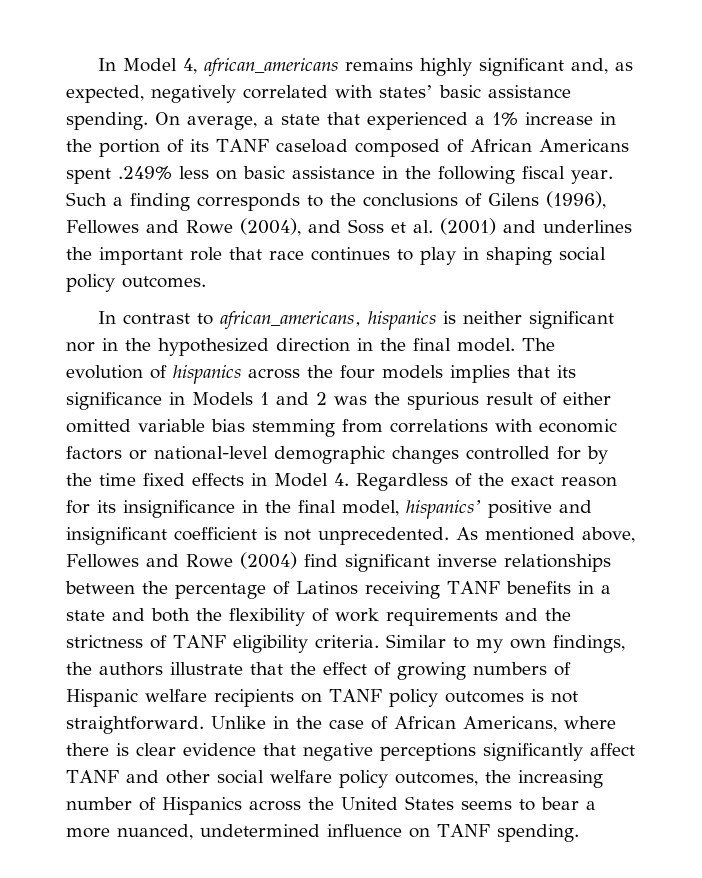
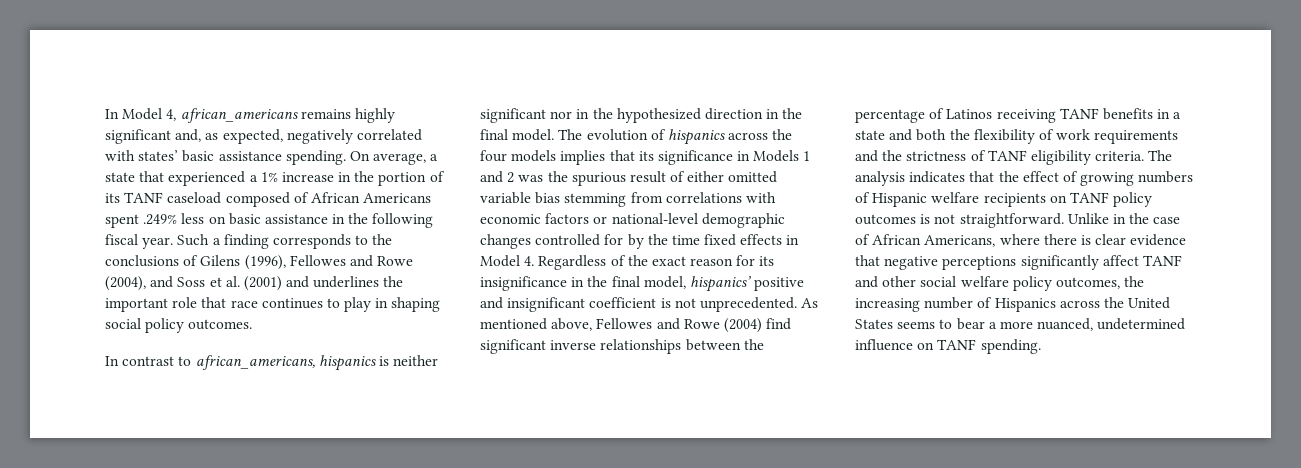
- Similar to my own findings, the authors illustrate that the effect of growing numbers of Hispanic welfare recipients on TANF policy outcomes is not straightforward.
+ The analysis indicates that the effect of growing numbers of Hispanic welfare recipients on TANF policy outcomes is not straightforward.

